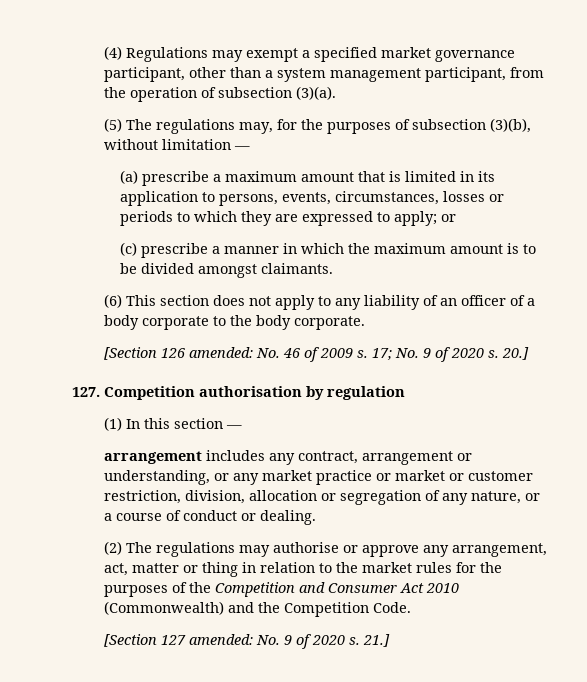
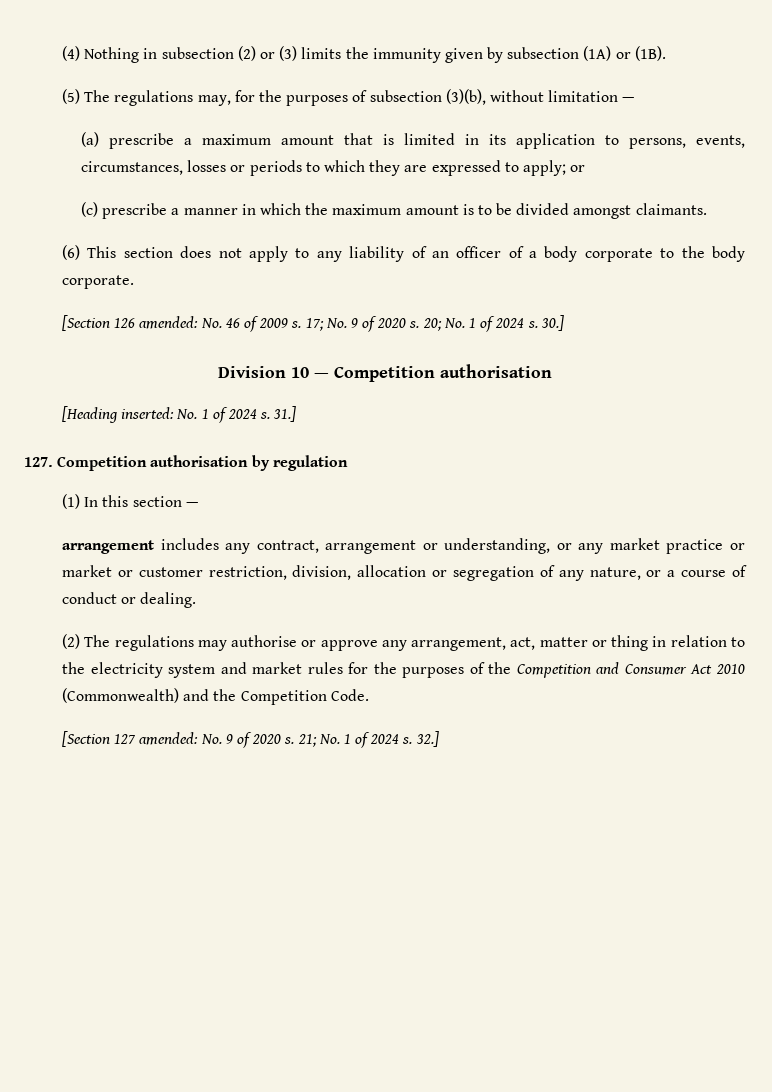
- (4) Regulations may exempt a specified market governance participant, other than a system management participant, from the operation of subsection (3)(a).
+ (4) Nothing in subsection (2) or (3) limits the immunity given by subsection (1A) or (1B).
- 20.]
+ 20; No. 1 of 2024 s. 30.]
+ Division 10 — Competition authorisation
+ [Heading inserted: No. 1 of 2024 s. 31.]
- (2) The regulations may authorise or approve any arrangement, act, matter or thing in relation to the market rules for the purposes of the Competition and Consumer Act 2010 (Commonwealth) and the Competition Code.
+ (2) The regulations may authorise or approve any arrangement, act, matter or thing in relation to the electricity system and market rules for the purposes of the Competition and Consumer Act 2010 (Commonwealth) and the Competition Code.
- 21.]
+ 21; No. 1 of 2024 s. 32.]

